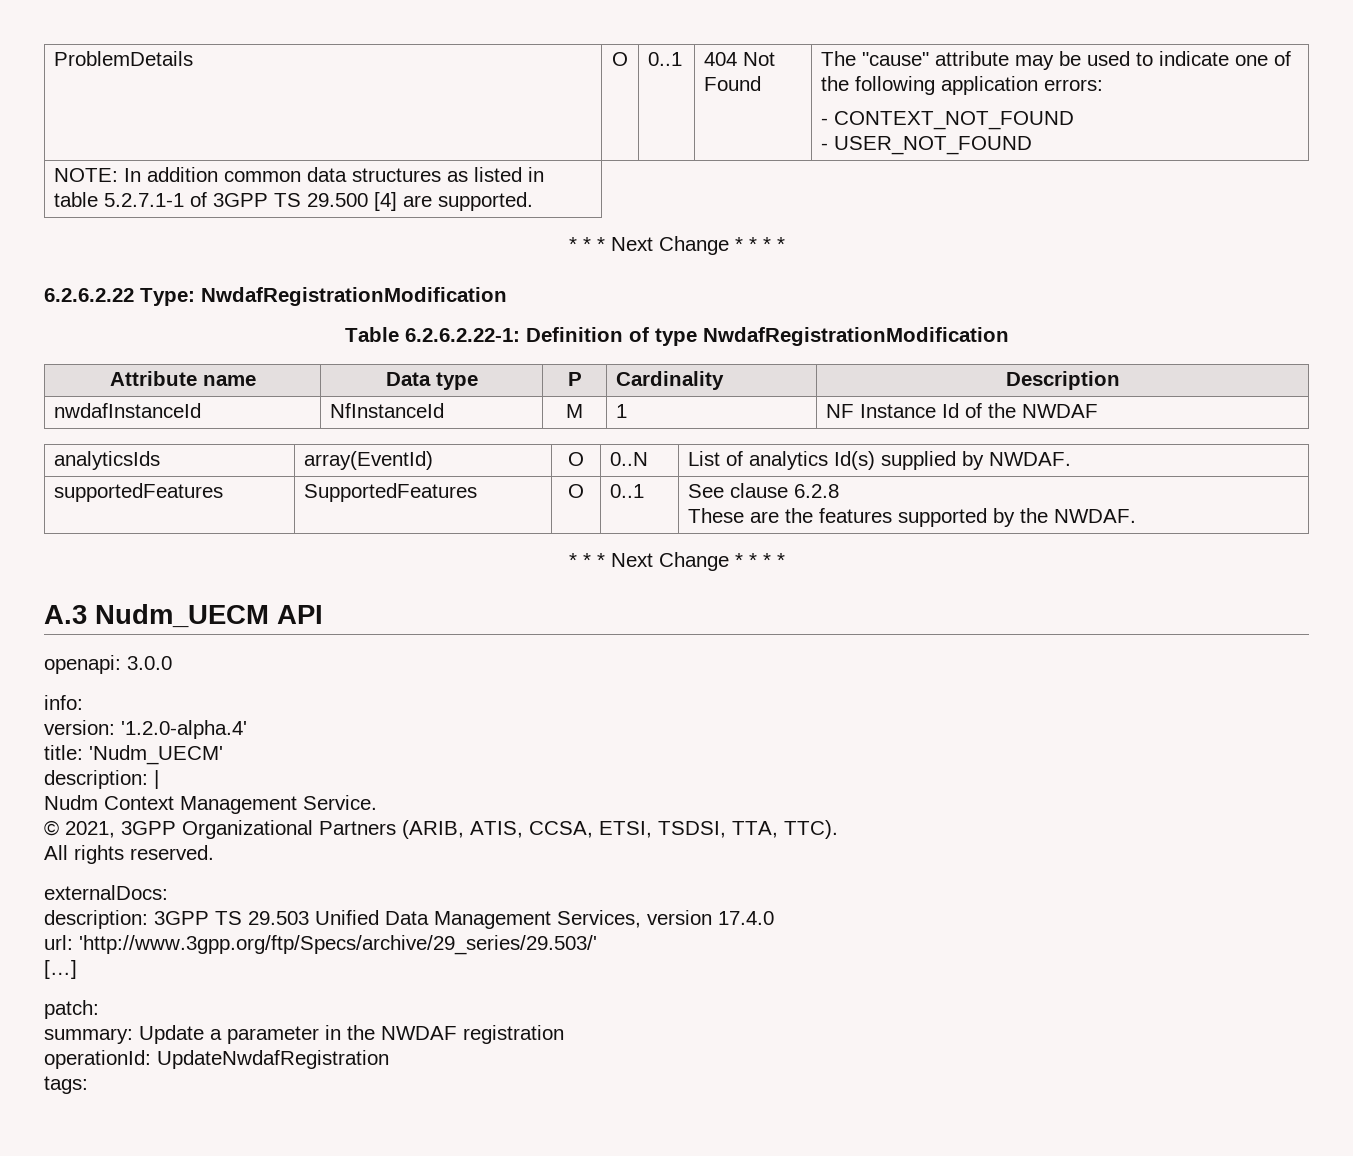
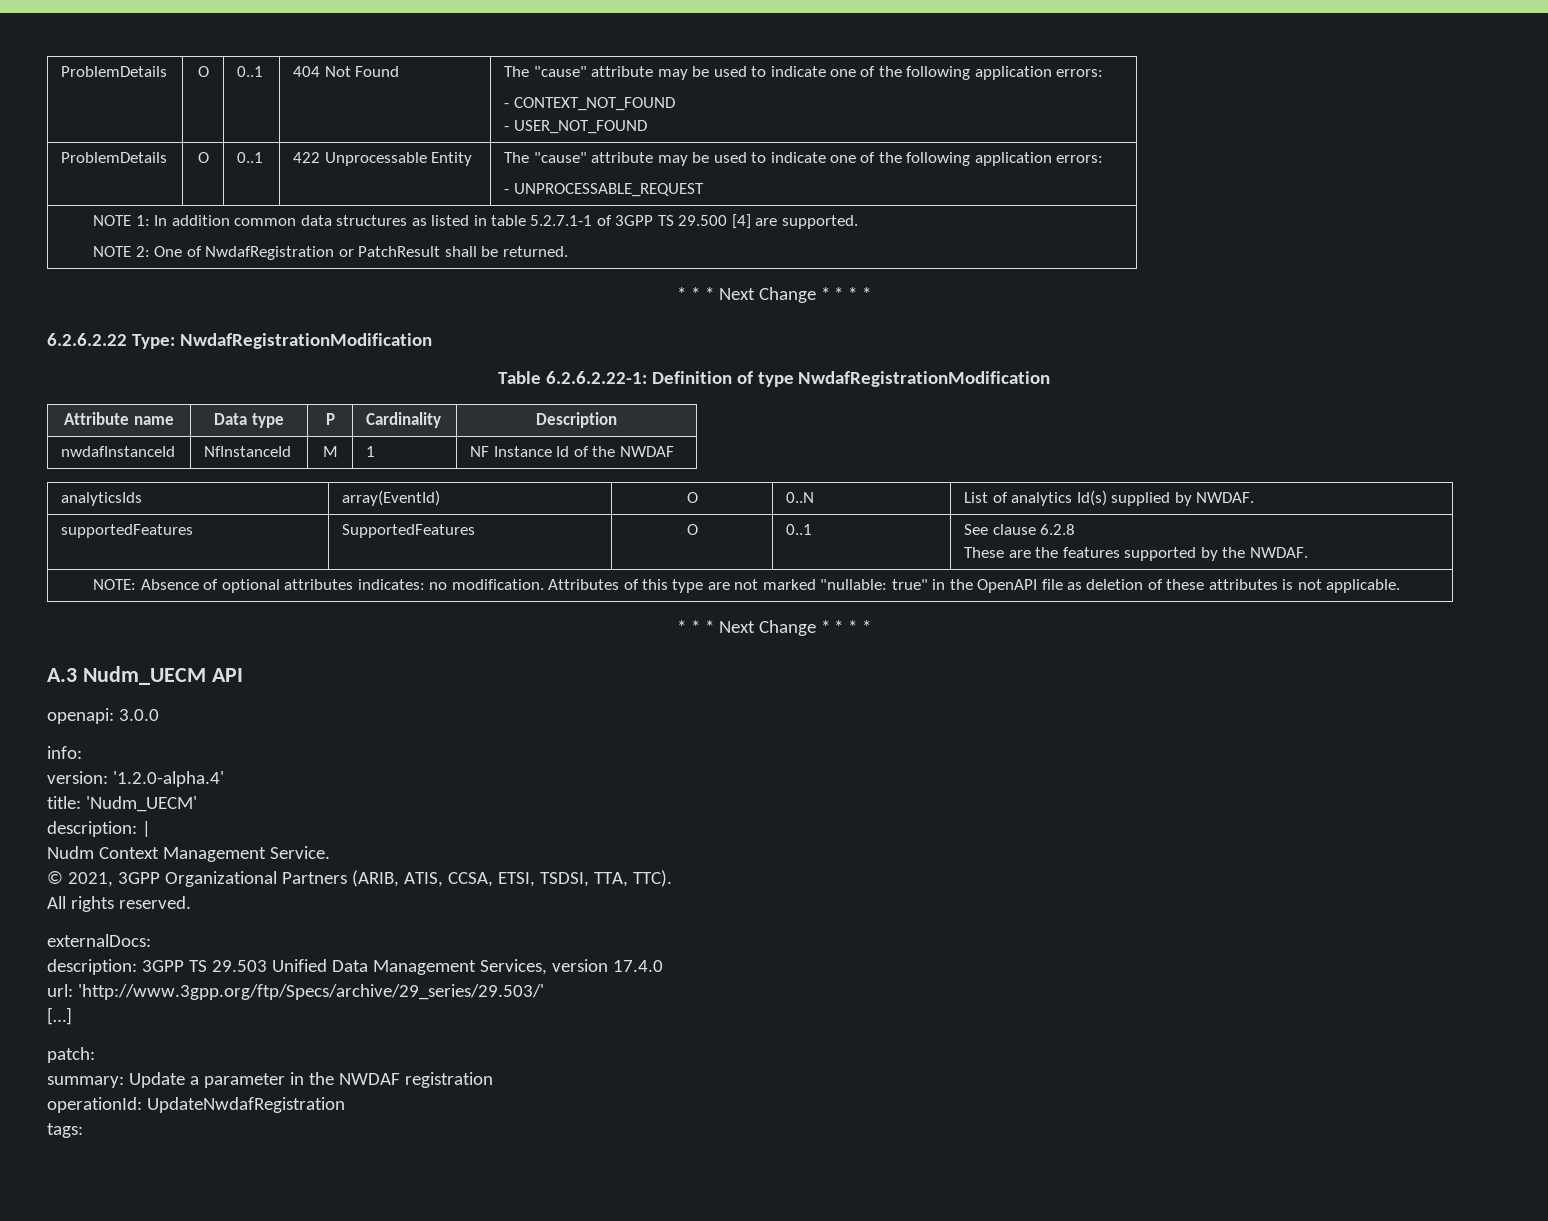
- NOTE: In addition common data structures as listed in table 5.2.7.1-1 of 3GPP TS 29.500 [4] are supported.
+ ProblemDetails | O | 0..1 | 422 Unprocessable Entity | The "cause" attribute may be used to indicate one of the following application errors:
+ - UNPROCESSABLE_REQUEST
+ NOTE 1: In addition common data structures as listed in table 5.2.7.1-1 of 3GPP TS 29.500 [4] are supported.
+ NOTE 2: One of NwdafRegistration or PatchResult shall be returned.
+ NOTE: Absence of optional attributes indicates: no modification. Attributes of this type are not marked "nullable: true" in the OpenAPI file as deletion of these attributes is not applicable.

